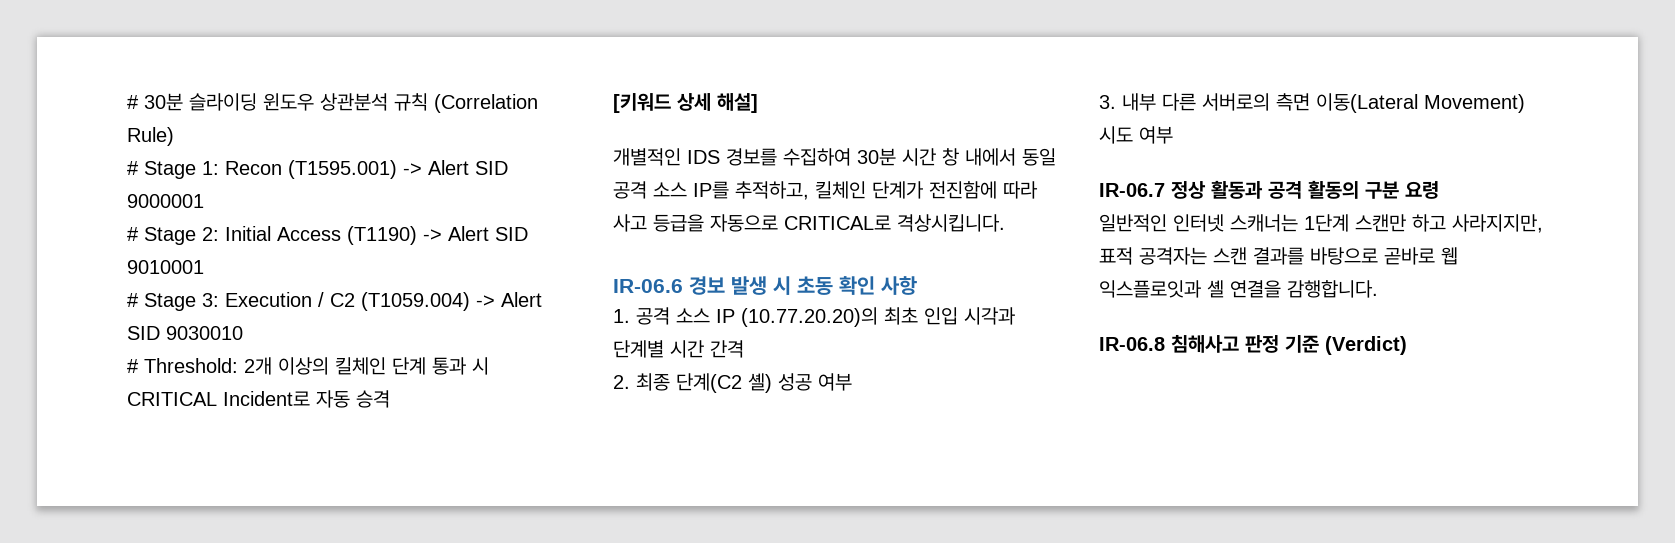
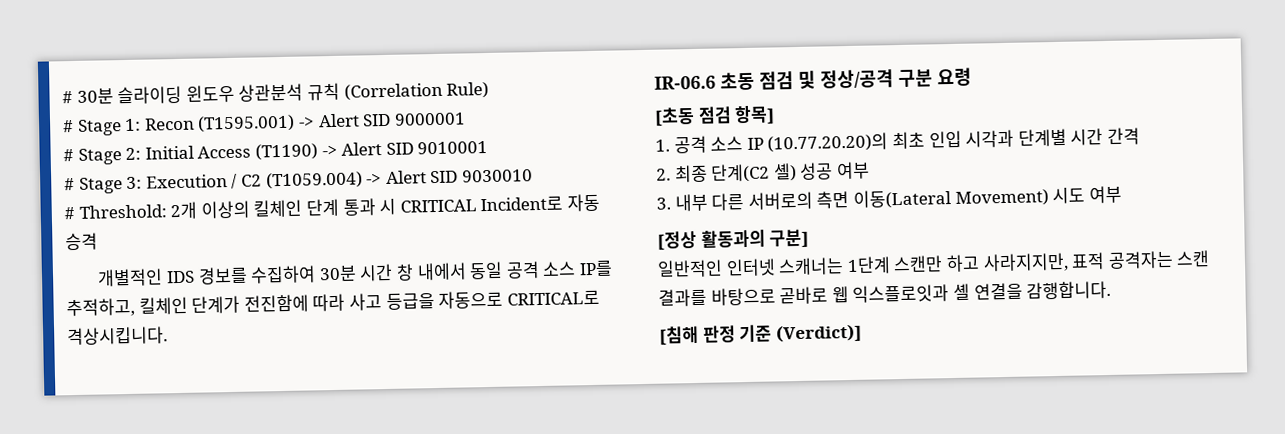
- [키워드 상세 해설]
- IR-06.6 경보 발생 시 초동 확인 사항
+ IR-06.6 초동 점검 및 정상/공격 구분 요령
+ [초동 점검 항목]
- IR-06.7 정상 활동과 공격 활동의 구분 요령
+ [정상 활동과의 구분]
- IR-06.8 침해사고 판정 기준 (Verdict)
+ [침해 판정 기준 (Verdict)]

